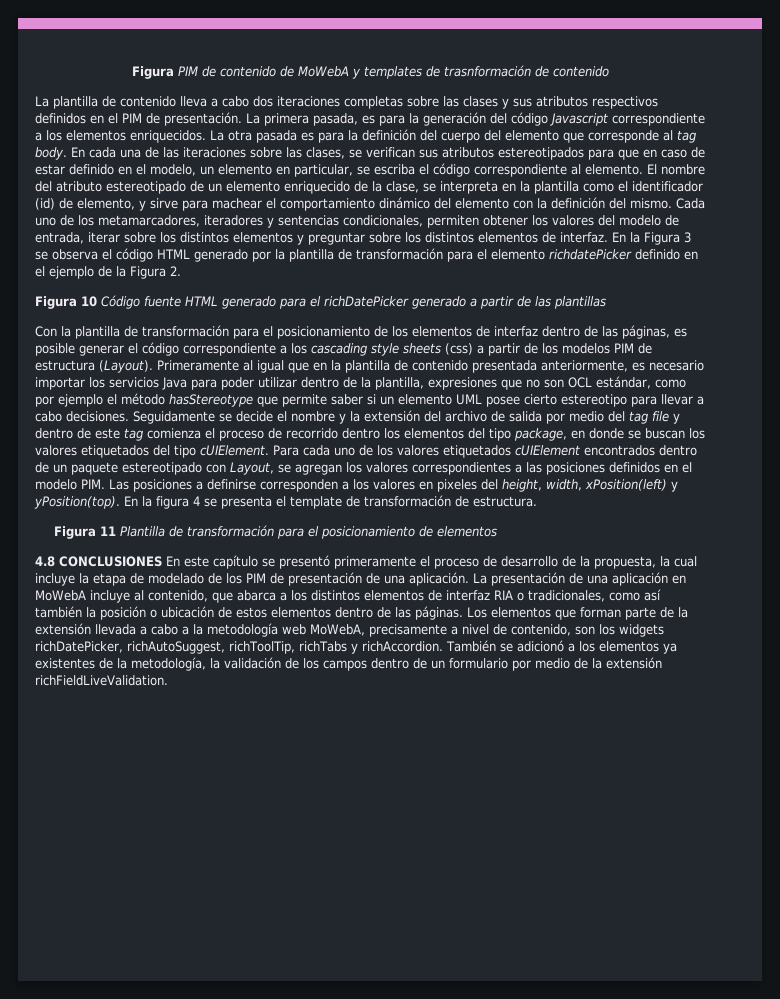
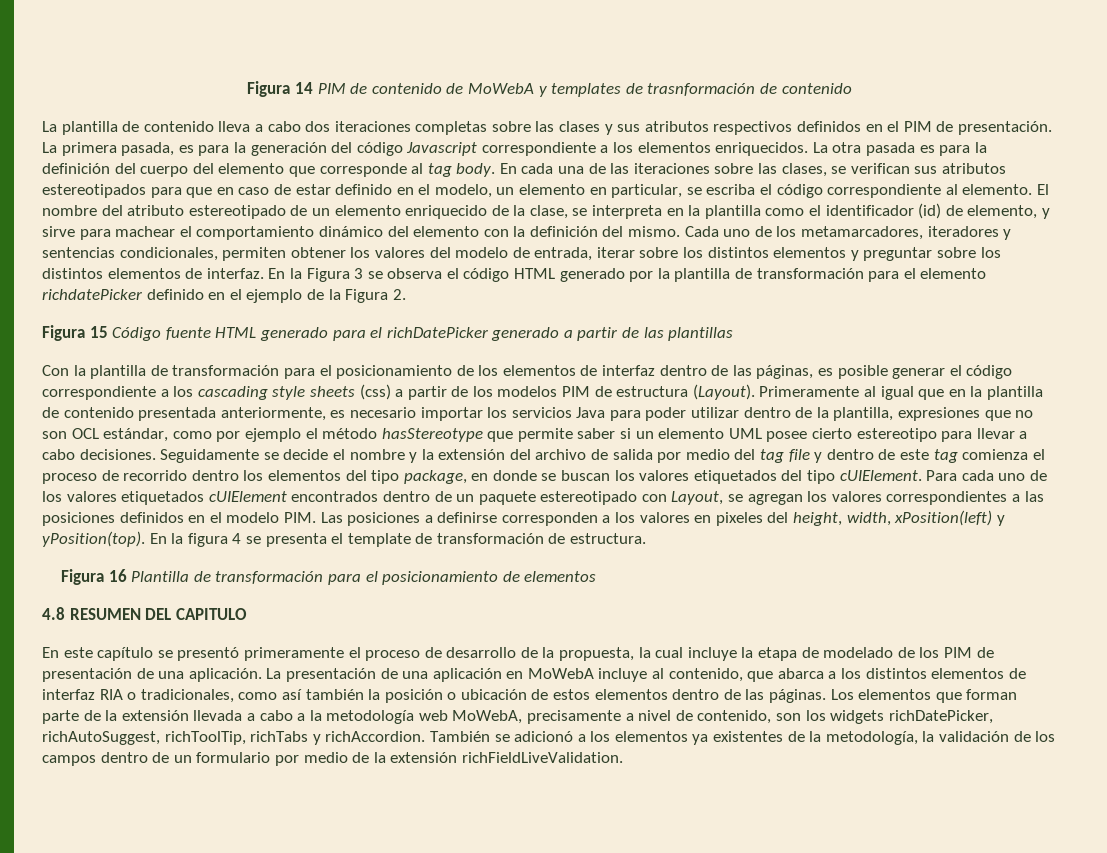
- Figura PIM de contenido de MoWebA y templates de trasnformación de contenido
+ Figura 14 PIM de contenido de MoWebA y templates de trasnformación de contenido
- Figura 10 Código fuente HTML generado para el richDatePicker generado a partir de las plantillas
+ Figura 15 Código fuente HTML generado para el richDatePicker generado a partir de las plantillas
- Figura 11 Plantilla de transformación para el posicionamiento de elementos
+ Figura 16 Plantilla de transformación para el posicionamiento de elementos
- 4.8 CONCLUSIONES En este capítulo se presentó primeramente el proceso de desarrollo de la propuesta, la cual incluye la etapa de modelado de los PIM de presentación de una aplicación.
+ 4.8 RESUMEN DEL CAPITULO
+ En este capítulo se presentó primeramente el proceso de desarrollo de la propuesta, la cual incluye la etapa de modelado de los PIM de presentación de una aplicación.

